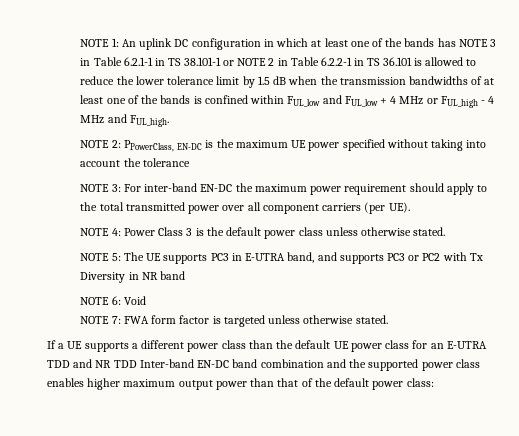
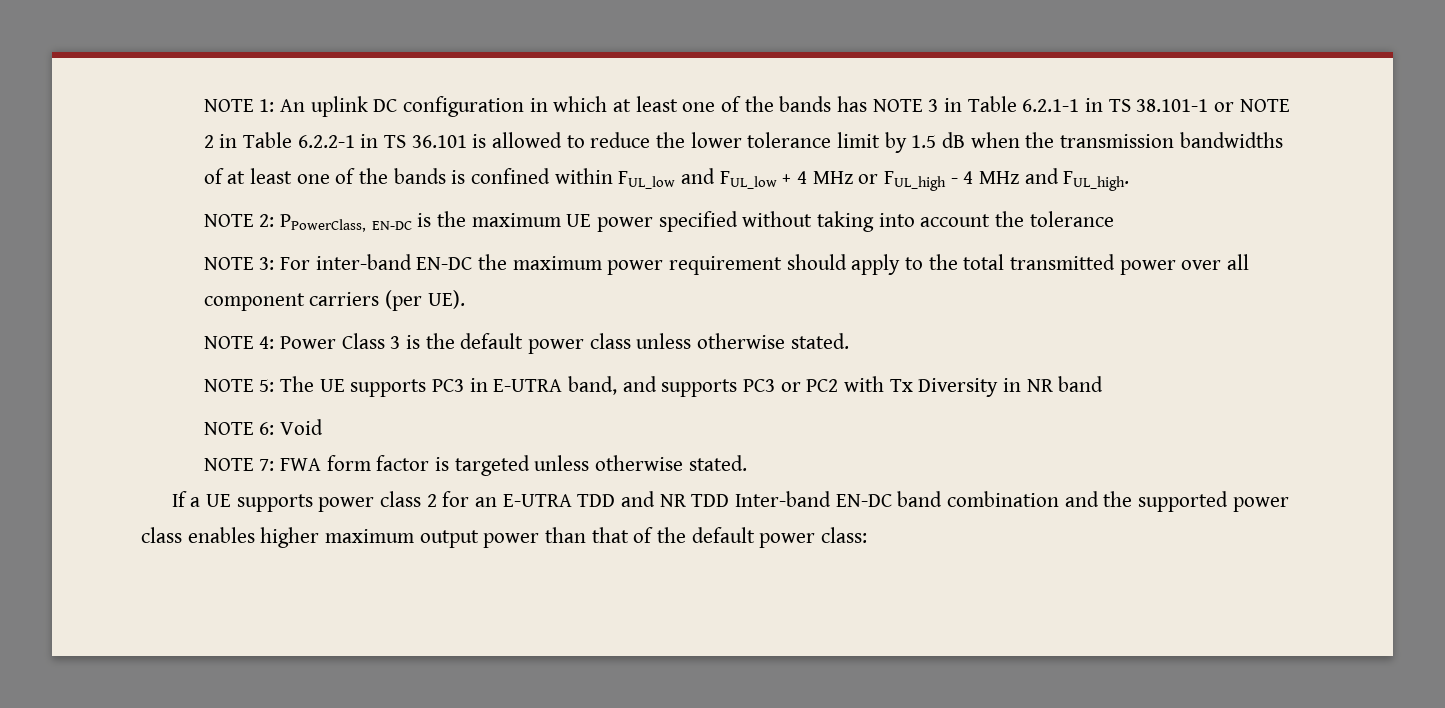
- If a UE supports a different power class than the default UE power class for an E-UTRA TDD and NR TDD Inter-band EN-DC band combination and the supported power class enables higher maximum output power than that of the default power class:
+ If a UE supports power class 2 for an E-UTRA TDD and NR TDD Inter-band EN-DC band combination and the supported power class enables higher maximum output power than that of the default power class:

